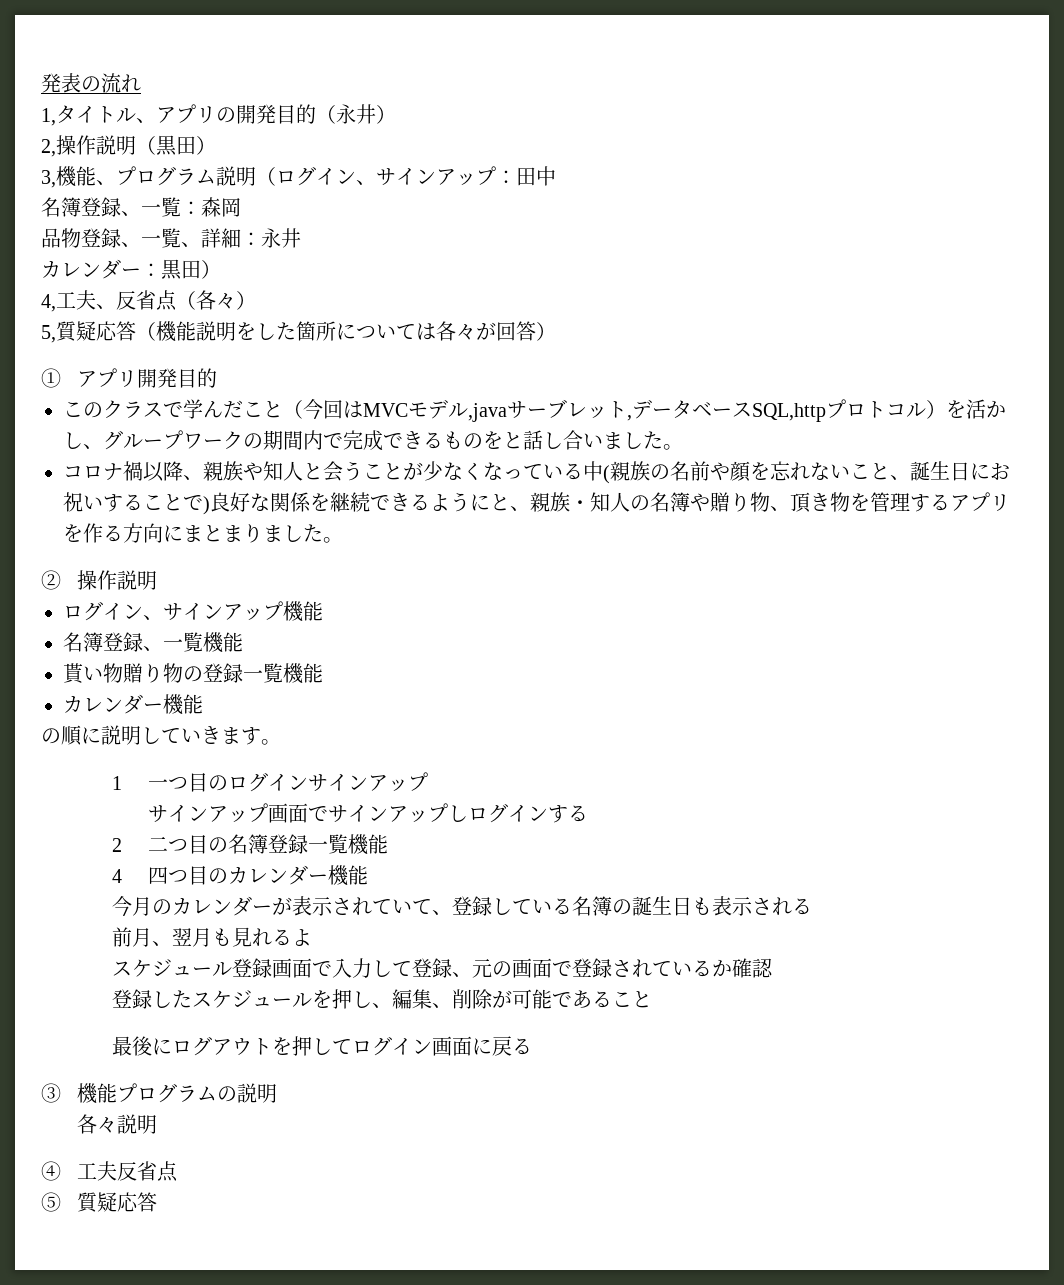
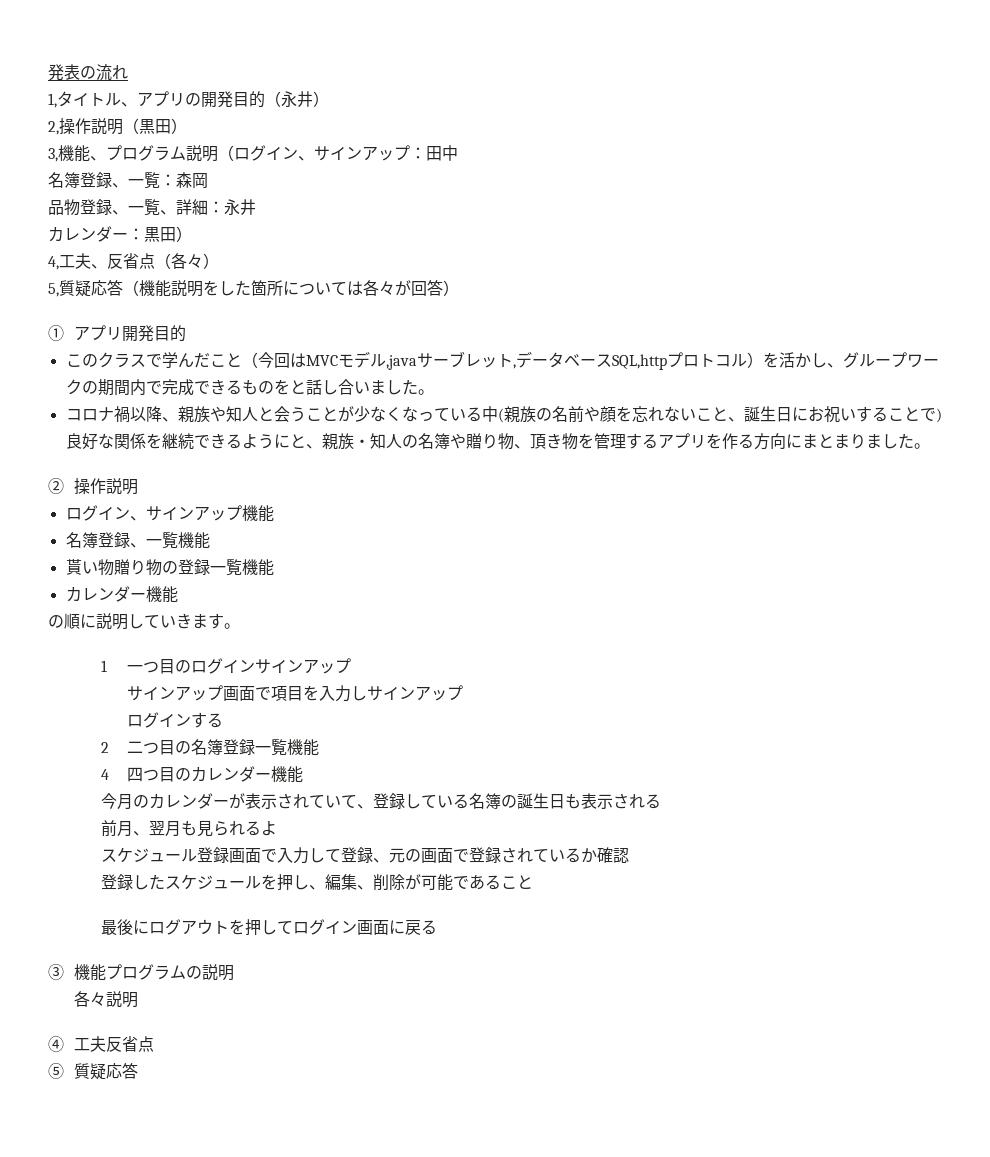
- サインアップ画面でサインアップしログインする
+ サインアップ画面で項目を入力しサインアップ
+ ログインする
- 前月、翌月も見れるよ
+ 前月、翌月も見られるよ

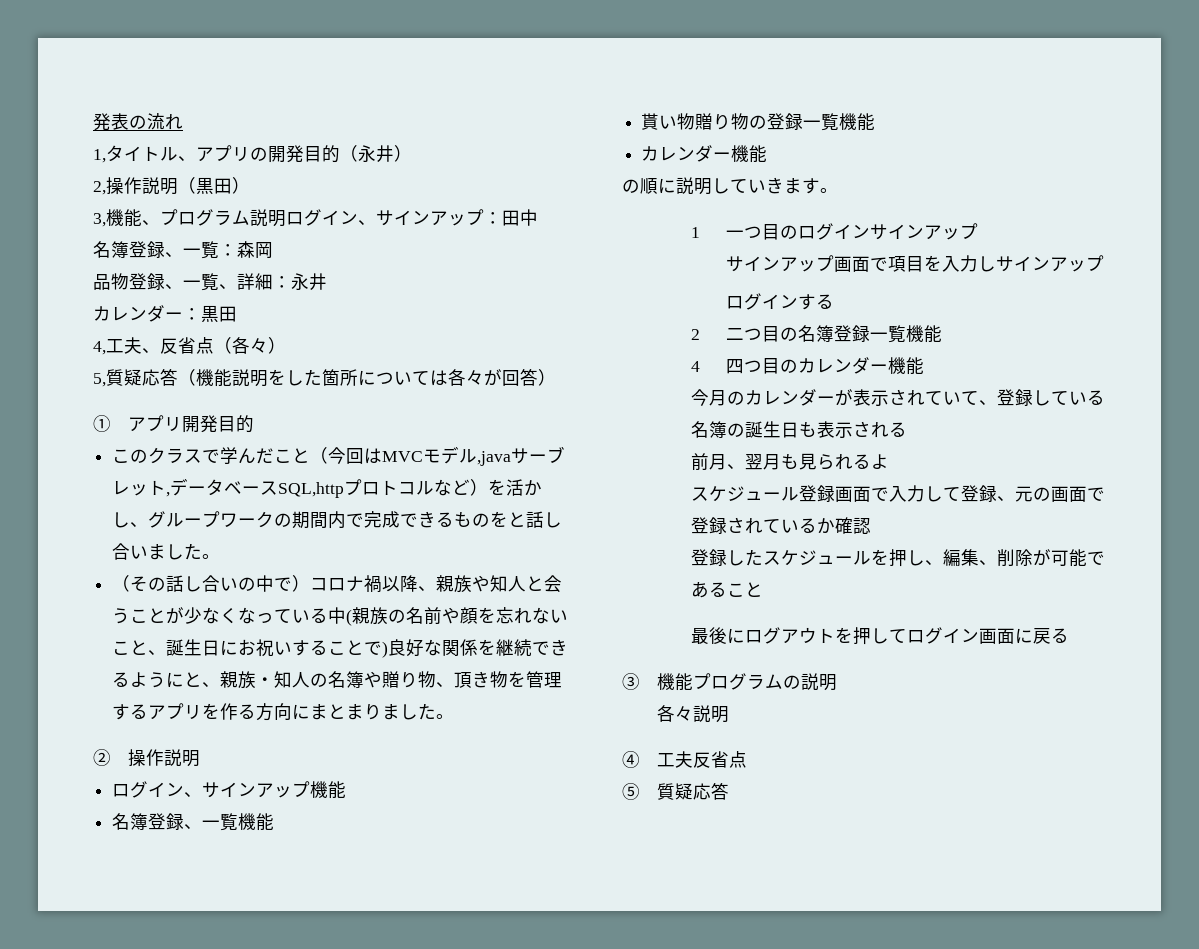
- 3,機能、プログラム説明（ログイン、サインアップ：田中
+ 3,機能、プログラム説明ログイン、サインアップ：田中
- カレンダー：黒田）
+ カレンダー：黒田
- このクラスで学んだこと（今回はMVCモデル,javaサーブレット,データベースSQL,httpプロトコル）を活かし、グループワークの期間内で完成できるものをと話し合いました。
+ このクラスで学んだこと（今回はMVCモデル,javaサーブレット,データベースSQL,httpプロトコルなど）を活かし、グループワークの期間内で完成できるものをと話し合いました。
- コロナ禍以降、親族や知人と会うことが少なくなっている中(親族の名前や顔を忘れないこと、誕生日にお祝いすることで)良好な関係を継続できるようにと、親族・知人の名簿や贈り物、頂き物を管理するアプリを作る方向にまとまりました。
+ （その話し合いの中で）コロナ禍以降、親族や知人と会うことが少なくなっている中(親族の名前や顔を忘れないこと、誕生日にお祝いすることで)良好な関係を継続できるようにと、親族・知人の名簿や贈り物、頂き物を管理するアプリを作る方向にまとまりました。

